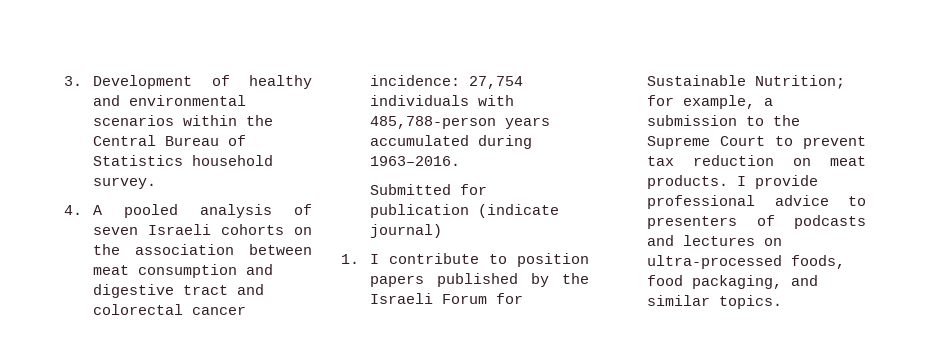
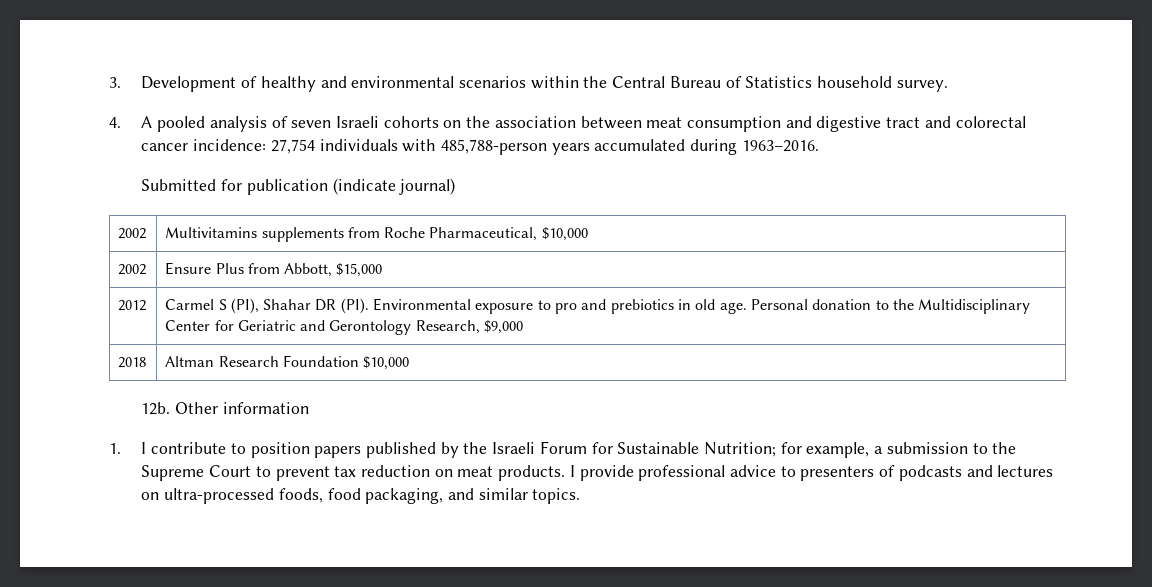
+ 2002 | Multivitamins supplements from Roche Pharmaceutical, $10,000
+ 2002 | Ensure Plus from Abbott, $15,000
+ 2012 | Carmel S (PI), Shahar DR (PI). Environmental exposure to pro and prebiotics in old age. Personal donation to the Multidisciplinary Center for Geriatric and Gerontology Research, $9,000
+ 2018 | Altman Research Foundation $10,000
+ 12b. Other information

